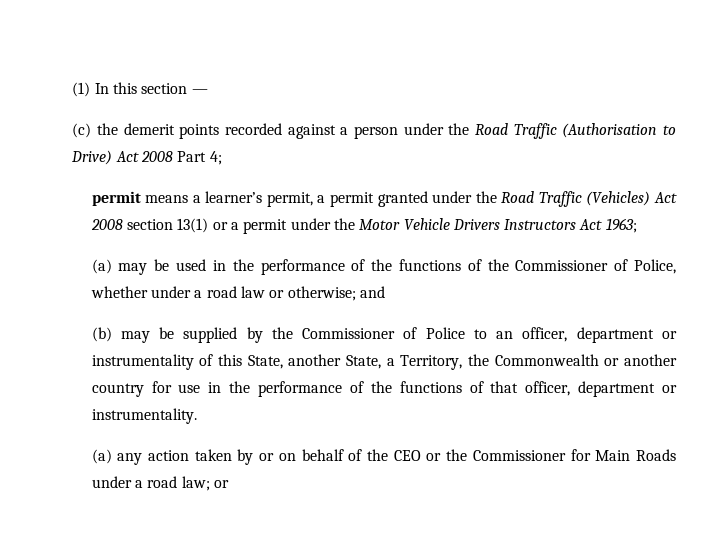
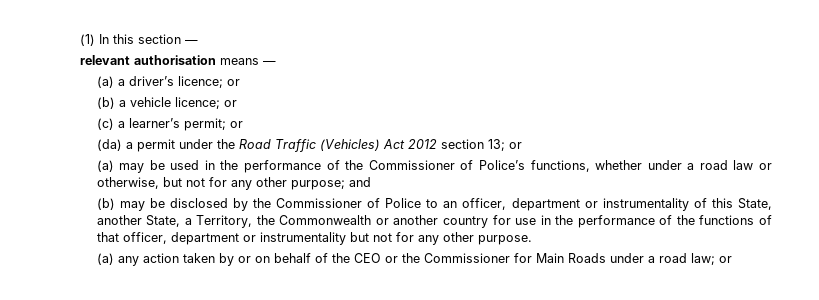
- (c) the demerit points recorded against a person under the Road Traffic (Authorisation to Drive) Act 2008 Part 4;
- permit means a learner’s permit, a permit granted under the Road Traffic (Vehicles) Act 2008 section 13(1) or a permit under the Motor Vehicle Drivers Instructors Act 1963;
+ relevant authorisation means —
+ (a) a driver’s licence; or
+ (b) a vehicle licence; or
+ (c) a learner’s permit; or
+ (da) a permit under the Road Traffic (Vehicles) Act 2012 section 13; or
- (a) may be used in the performance of the functions of the Commissioner of Police, whether under a road law or otherwise; and
+ (a) may be used in the performance of the Commissioner of Police’s functions, whether under a road law or otherwise, but not for any other purpose; and
- (b) may be supplied by the Commissioner of Police to an officer, department or instrumentality of this State, another State, a Territory, the Commonwealth or another country for use in the performance of the functions of that officer, department or instrumentality.
+ (b) may be disclosed by the Commissioner of Police to an officer, department or instrumentality of this State, another State, a Territory, the Commonwealth or another country for use in the performance of the functions of that officer, department or instrumentality but not for any other purpose.

